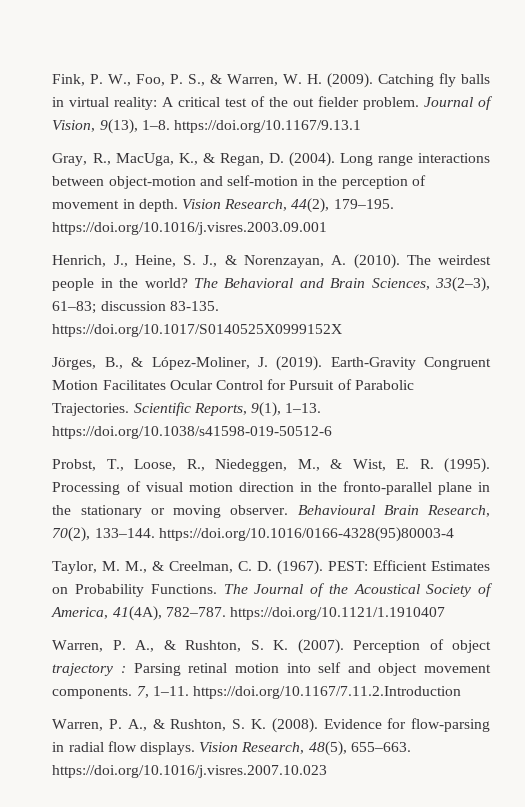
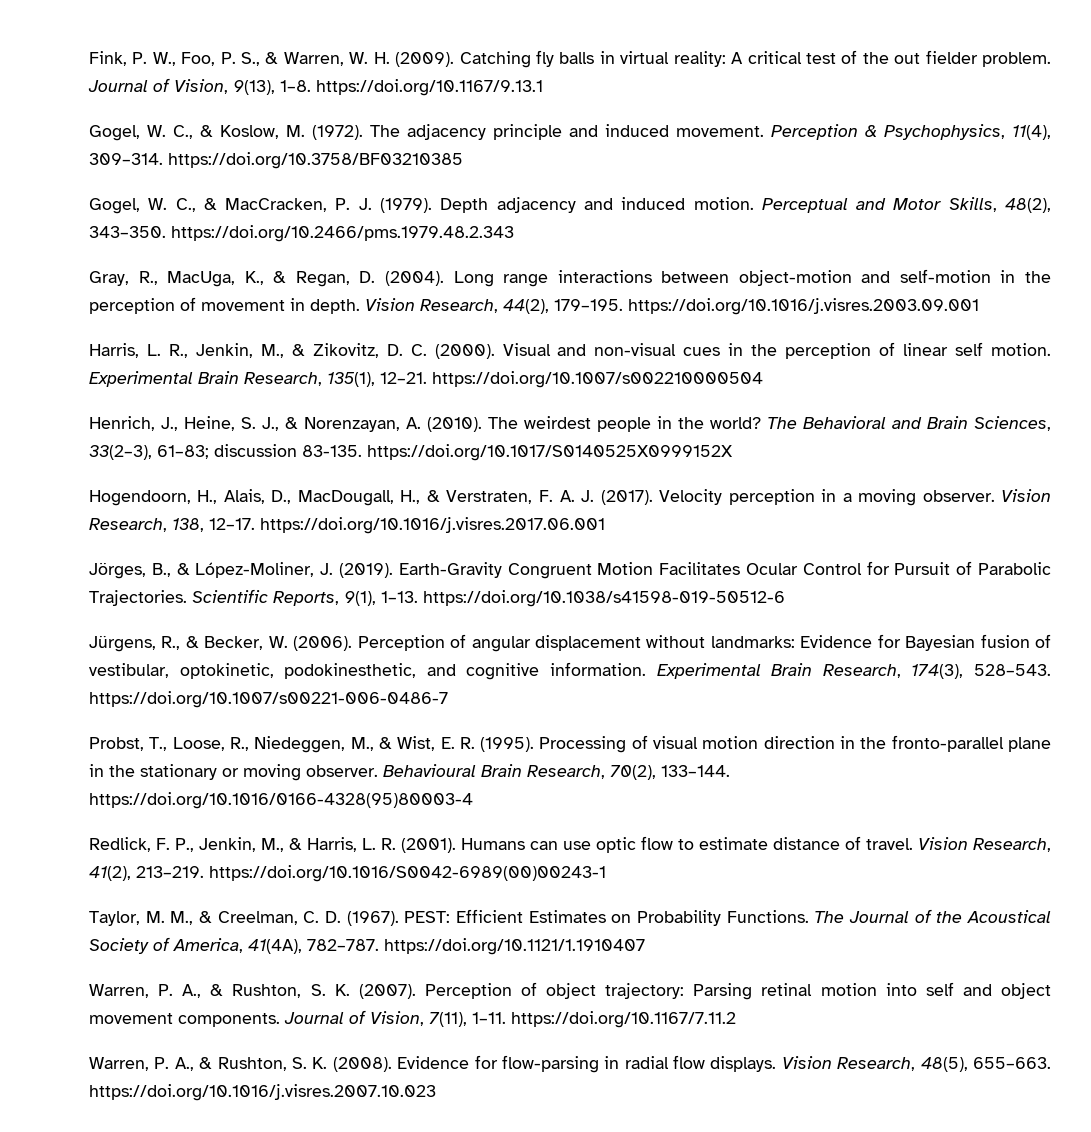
+ Gogel, W. C., & Koslow, M. (1972). The adjacency principle and induced movement. Perception & Psychophysics, 11(4), 309–314. https://doi.org/10.3758/BF03210385
+ Gogel, W. C., & MacCracken, P. J. (1979). Depth adjacency and induced motion. Perceptual and Motor Skills, 48(2), 343–350. https://doi.org/10.2466/pms.1979.48.2.343
+ Harris, L. R., Jenkin, M., & Zikovitz, D. C. (2000). Visual and non-visual cues in the perception of linear self motion. Experimental Brain Research, 135(1), 12–21. https://doi.org/10.1007/s002210000504
+ Hogendoorn, H., Alais, D., MacDougall, H., & Verstraten, F. A. J. (2017). Velocity perception in a moving observer. Vision Research, 138, 12–17. https://doi.org/10.1016/j.visres.2017.06.001
+ Jürgens, R., & Becker, W. (2006). Perception of angular displacement without landmarks: Evidence for Bayesian fusion of vestibular, optokinetic, podokinesthetic, and cognitive information. Experimental Brain Research, 174(3), 528–543. https://doi.org/10.1007/s00221-006-0486-7
+ Redlick, F. P., Jenkin, M., & Harris, L. R. (2001). Humans can use optic flow to estimate distance of travel. Vision Research, 41(2), 213–219. https://doi.org/10.1016/S0042-6989(00)00243-1
- Perception of object trajectory : Parsing retinal motion into self and object movement components.
+ Perception of object trajectory: Parsing retinal motion into self and object movement components.
- 7, 1–11. https://doi.org/10.1167/7.11.2.Introduction
+ Journal of Vision, 7(11), 1–11. https://doi.org/10.1167/7.11.2

